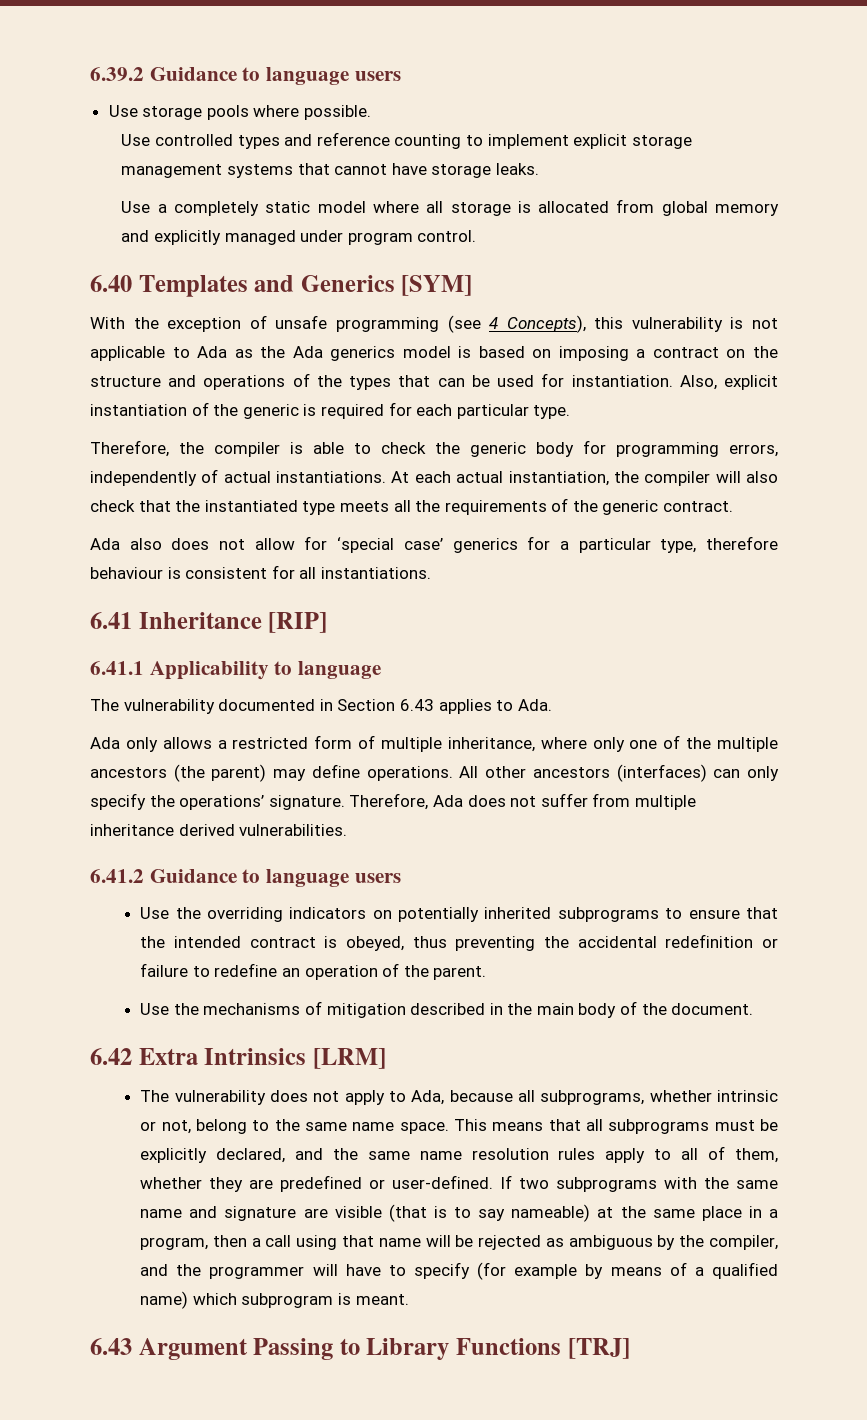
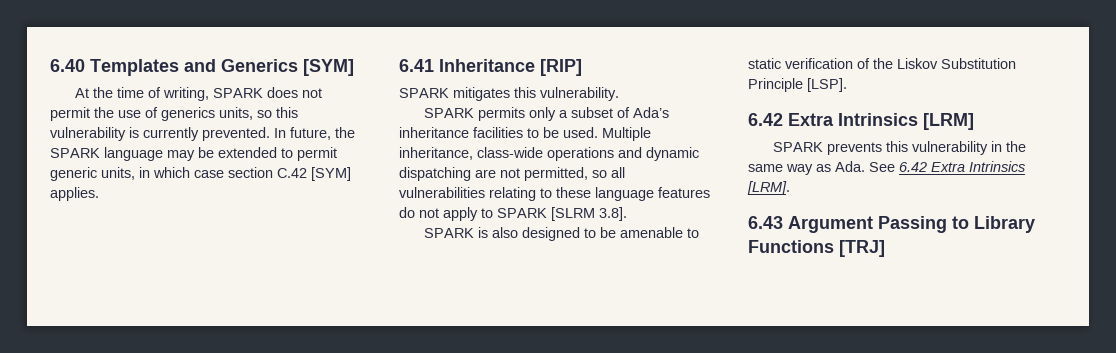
- 6.39.2 Guidance to language users
- Use storage pools where possible.
- Use controlled types and reference counting to implement explicit storage management systems that cannot have storage leaks.
- Use a completely static model where all storage is allocated from global memory and explicitly managed under program control.
- With the exception of unsafe programming (see 4 Concepts), this vulnerability is not applicable to Ada as the Ada generics model is based on imposing a contract on the structure and operations of the types that can be used for instantiation. Also, explicit instantiation of the generic is required for each particular type.
- Therefore, the compiler is able to check the generic body for programming errors, independently of actual instantiations. At each actual instantiation, the compiler will also check that the instantiated type meets all the requirements of the generic contract.
- Ada also does not allow for ‘special case’ generics for a particular type, therefore behaviour is consistent for all instantiations.
+ At the time of writing, SPARK does not permit the use of generics units, so this vulnerability is currently prevented. In future, the SPARK language may be extended to permit generic units, in which case section C.42 [SYM] applies.
  6.41 Inheritance [RIP]
- 6.41.1 Applicability to language
- The vulnerability documented in Section 6.43 applies to Ada.
- Ada only allows a restricted form of multiple inheritance, where only one of the multiple ancestors (the parent) may define operations. All other ancestors (interfaces) can only specify the operations’ signature. Therefore, Ada does not suffer from multiple inheritance derived vulnerabilities.
- 6.41.2 Guidance to language users
- Use the overriding indicators on potentially inherited subprograms to ensure that the intended contract is obeyed, thus preventing the accidental redefinition or failure to redefine an operation of the parent.
- Use the mechanisms of mitigation described in the main body of the document.
+ SPARK mitigates this vulnerability.
+ SPARK permits only a subset of Ada’s inheritance facilities to be used. Multiple inheritance, class-wide operations and dynamic dispatching are not permitted, so all vulnerabilities relating to these language features do not apply to SPARK [SLRM 3.8].
+ SPARK is also designed to be amenable to static verification of the Liskov Substitution Principle [LSP].
  6.42 Extra Intrinsics [LRM]
- The vulnerability does not apply to Ada, because all subprograms, whether intrinsic or not, belong to the same name space. This means that all subprograms must be explicitly declared, and the same name resolution rules apply to all of them, whether they are predefined or user-defined. If two subprograms with the same name and signature are visible (that is to say nameable) at the same place in a program, then a call using that name will be rejected as ambiguous by the compiler, and the programmer will have to specify (for example by means of a qualified name) which subprogram is meant.
+ SPARK prevents this vulnerability in the same way as Ada. See 6.42 Extra Intrinsics [LRM].

